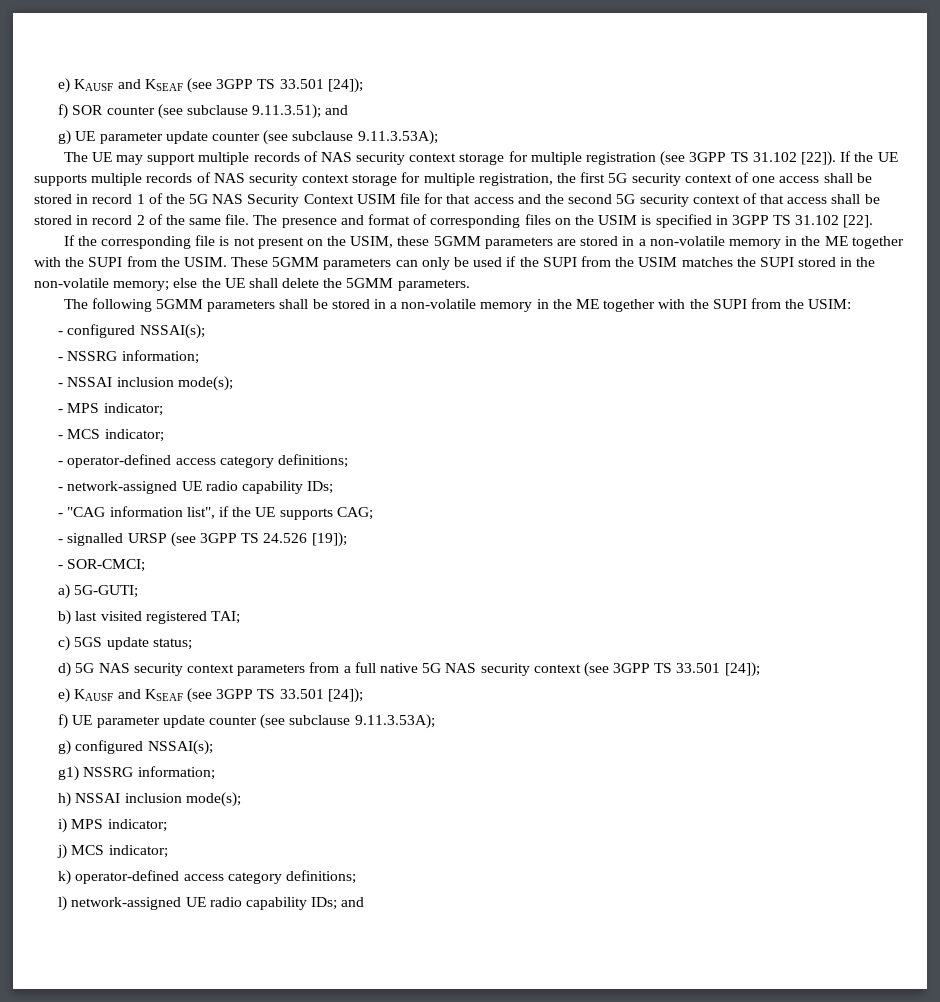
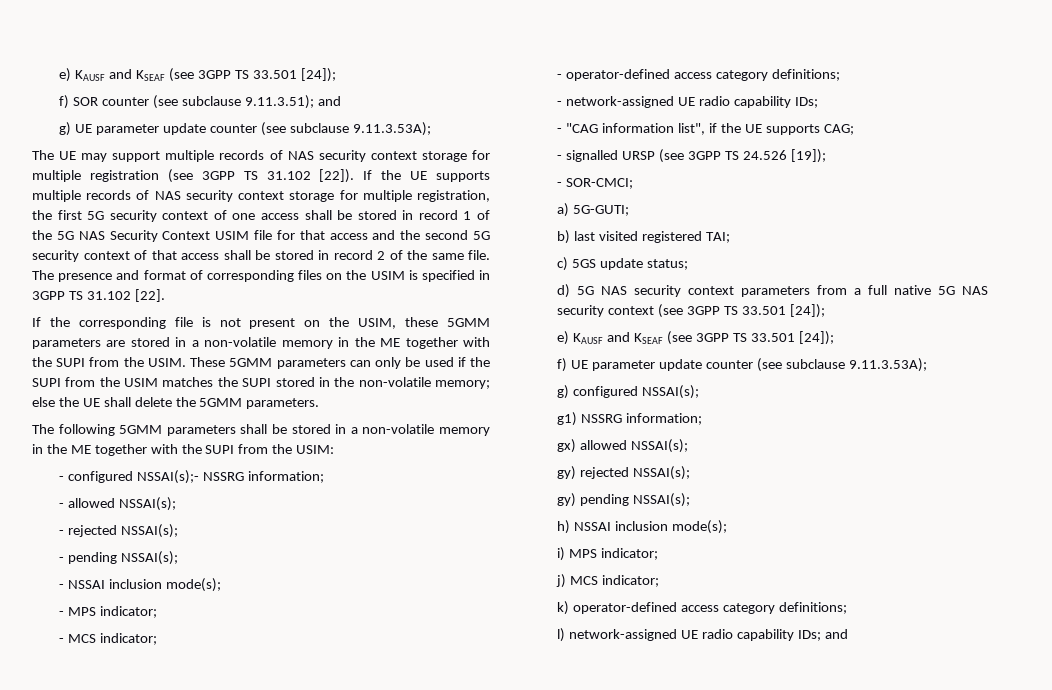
- - configured NSSAI(s);
- - NSSRG information;
+ - configured NSSAI(s);- NSSRG information;
+ - allowed NSSAI(s);
+ - rejected NSSAI(s);
+ - pending NSSAI(s);
+ gx) allowed NSSAI(s);
+ gy) rejected NSSAI(s);
+ gy) pending NSSAI(s);

